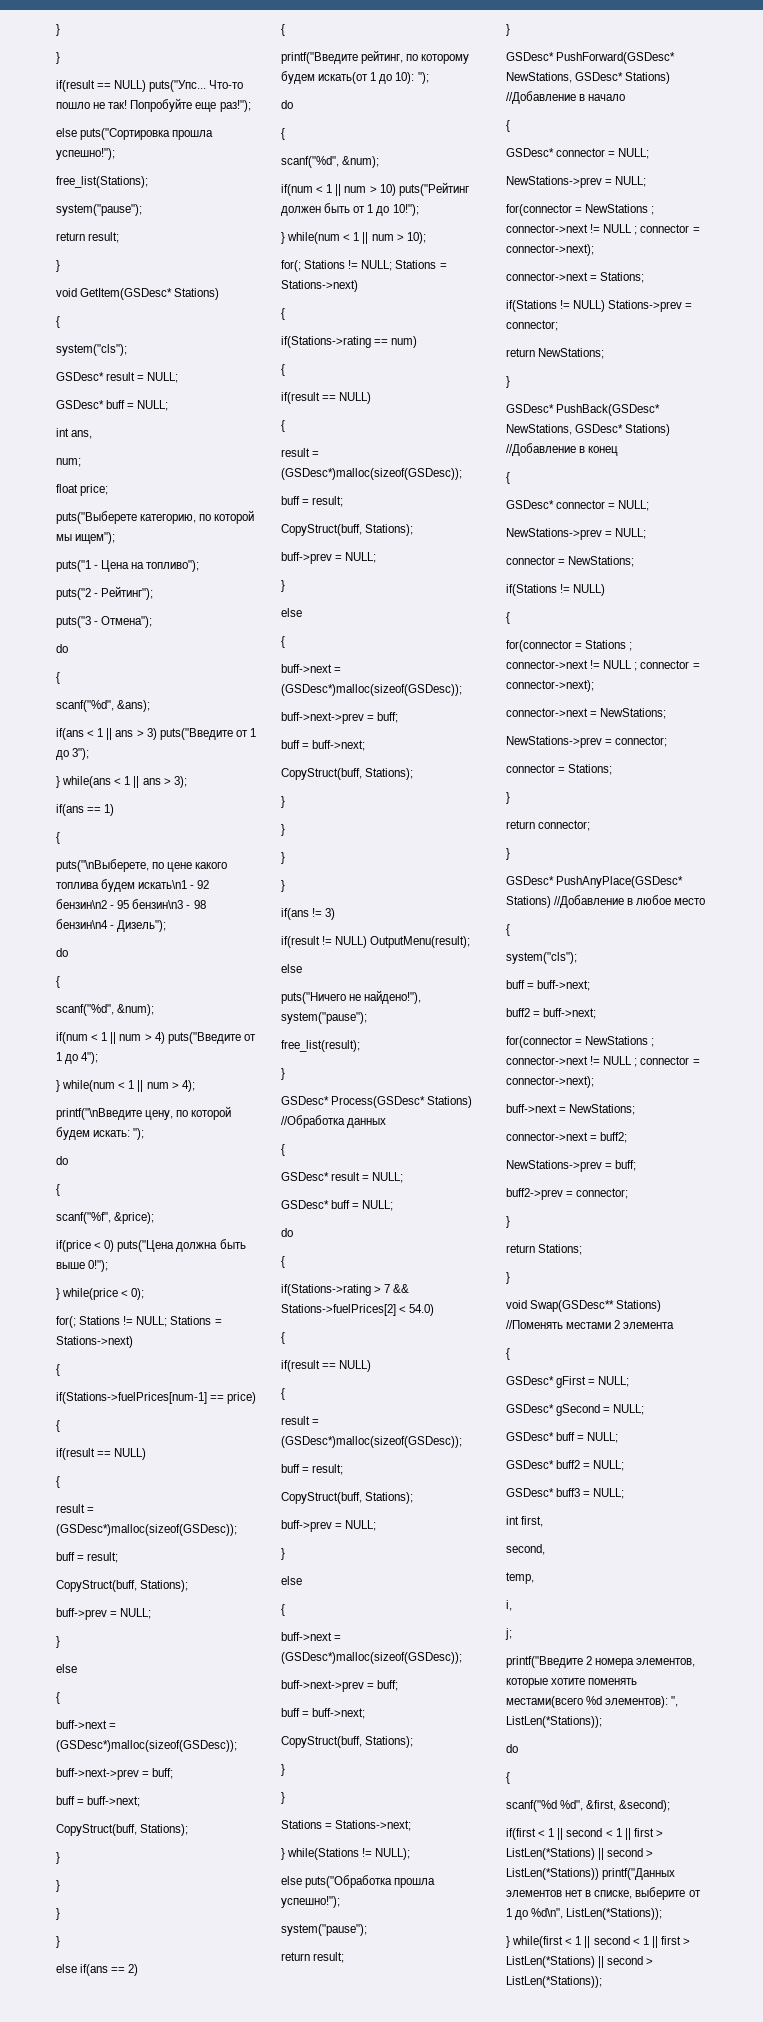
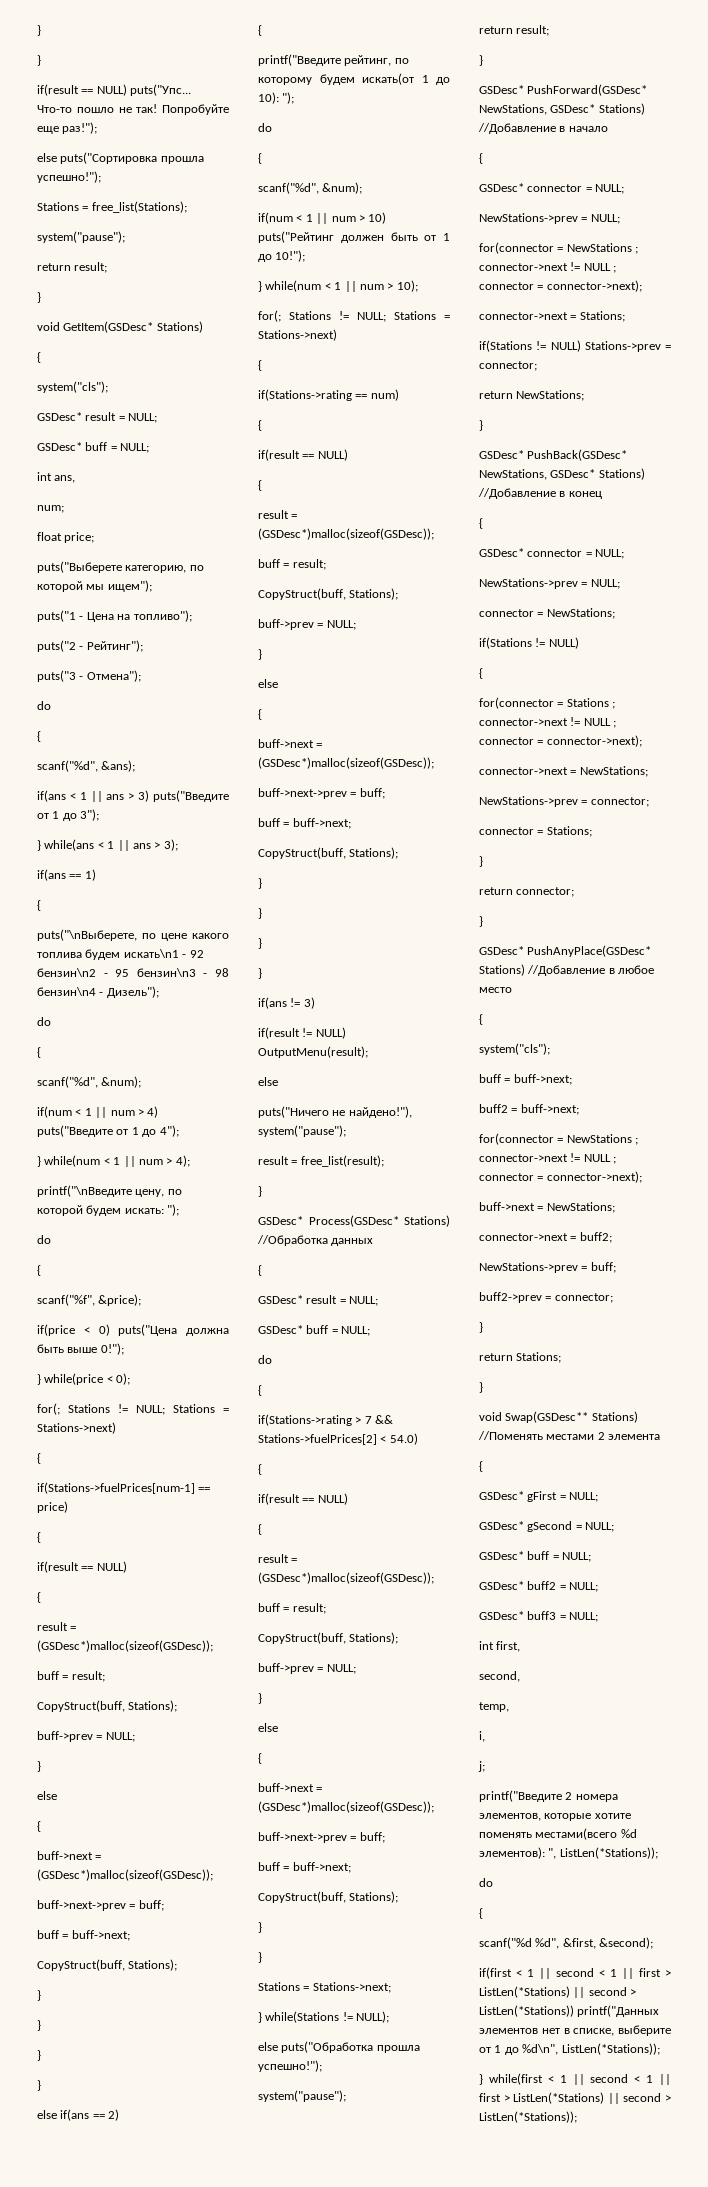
- free_list(Stations);
+ Stations = free_list(Stations);
- free_list(result);
+ result = free_list(result);

